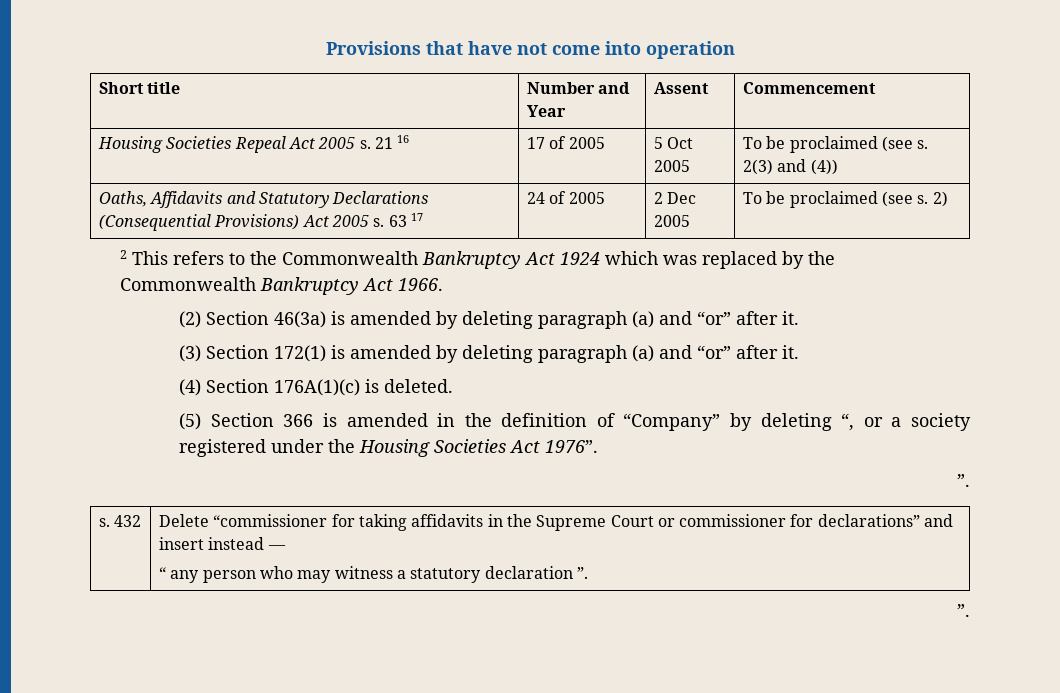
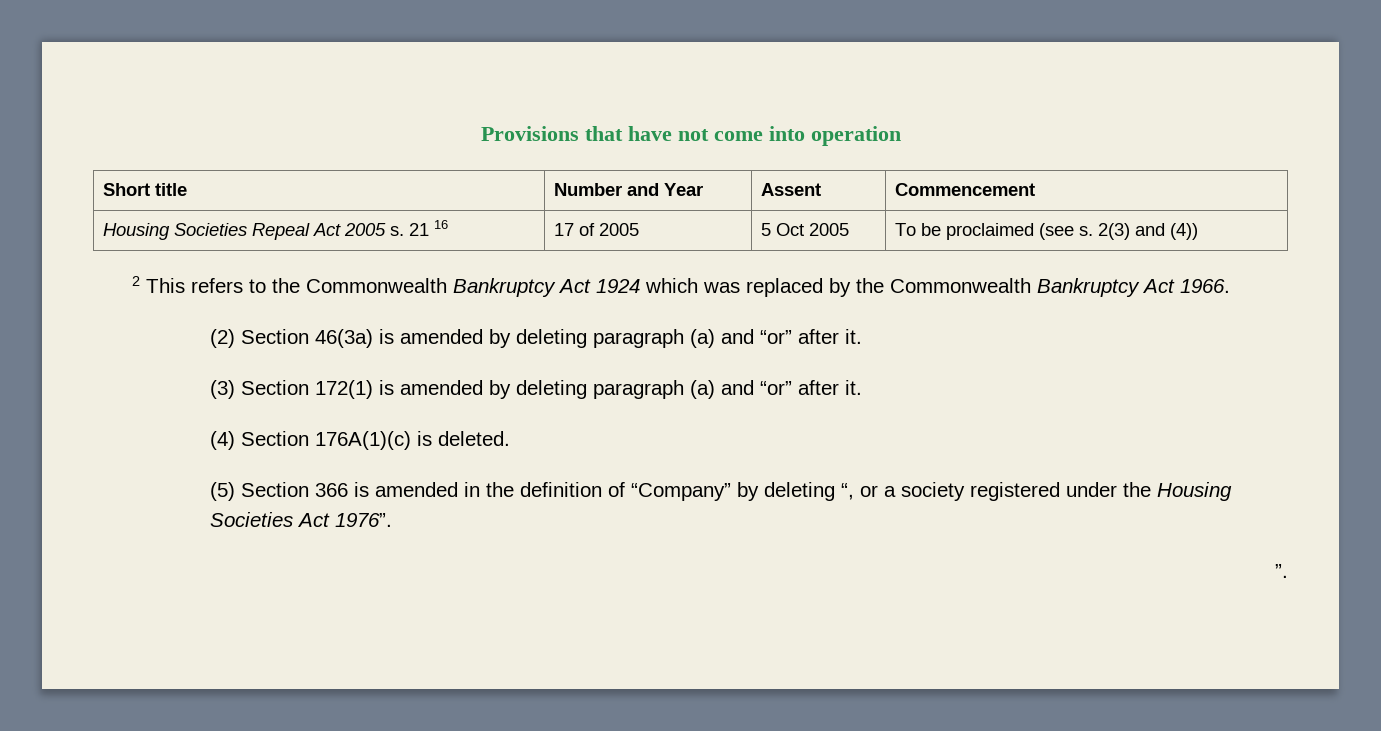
- Oaths, Affidavits and Statutory Declarations (Consequential Provisions) Act 2005 s. 63 17 | 24 of 2005 | 2 Dec 2005 | To be proclaimed (see s. 2)
- s. 432 | Delete “commissioner for taking affidavits in the Supreme Court or commissioner for declarations” and insert instead —
- “ any person who may witness a statutory declaration ”.
- ”.

